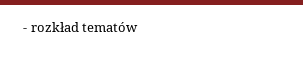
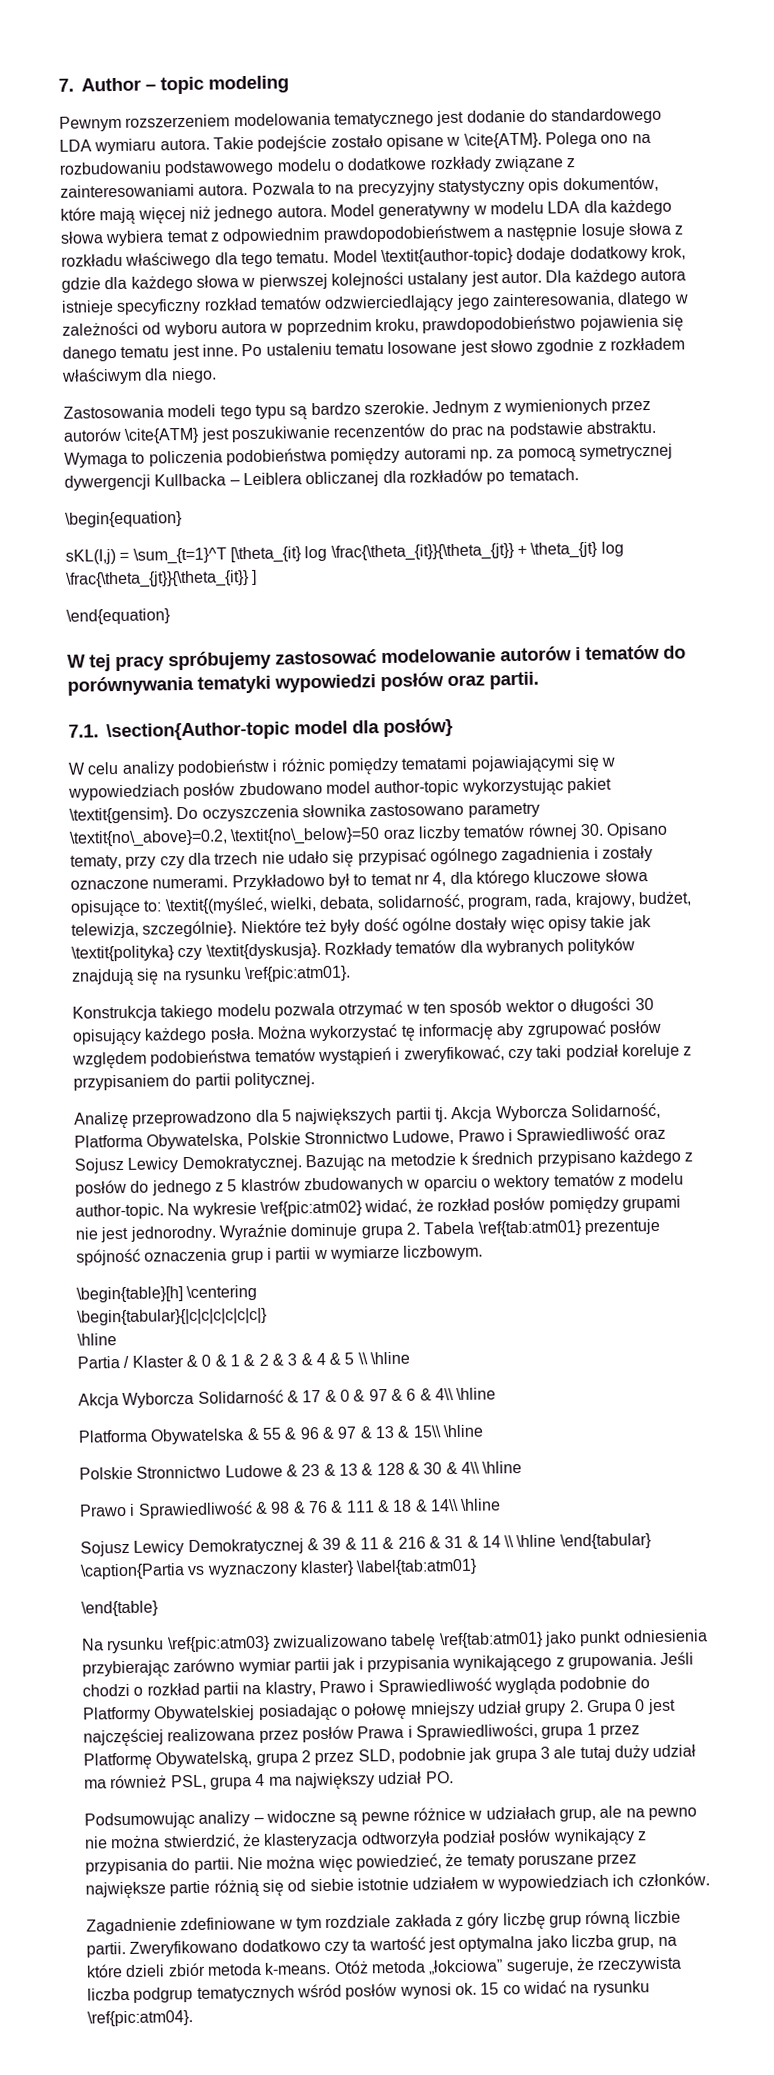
- - rozkład tematów
+ 7. Author – topic modeling
+ Pewnym rozszerzeniem modelowania tematycznego jest dodanie do standardowego LDA wymiaru autora. Takie podejście zostało opisane w \cite{ATM}. Polega ono na rozbudowaniu podstawowego modelu o dodatkowe rozkłady związane z zainteresowaniami autora. Pozwala to na precyzyjny statystyczny opis dokumentów, które mają więcej niż jednego autora. Model generatywny w modelu LDA dla każdego słowa wybiera temat z odpowiednim prawdopodobieństwem a następnie losuje słowa z rozkładu właściwego dla tego tematu. Model \textit{author-topic} dodaje dodatkowy krok, gdzie dla każdego słowa w pierwszej kolejności ustalany jest autor. Dla każdego autora istnieje specyficzny rozkład tematów odzwierciedlający jego zainteresowania, dlatego w zależności od wyboru autora w poprzednim kroku, prawdopodobieństwo pojawienia się danego tematu jest inne. Po ustaleniu tematu losowane jest słowo zgodnie z rozkładem właściwym dla niego.
+ Zastosowania modeli tego typu są bardzo szerokie. Jednym z wymienionych przez autorów \cite{ATM} jest poszukiwanie recenzentów do prac na podstawie abstraktu. Wymaga to policzenia podobieństwa pomiędzy autorami np. za pomocą symetrycznej dywergencji Kullbacka – Leiblera obliczanej dla rozkładów po tematach.
+ \begin{equation}
+ sKL(I,j) = \sum_{t=1}^T [\theta_{it} log \frac{\theta_{it}}{\theta_{jt}} + \theta_{jt} log \frac{\theta_{jt}}{\theta_{it}} ]
+ \end{equation}
+ W tej pracy spróbujemy zastosować modelowanie autorów i tematów do porównywania tematyki wypowiedzi posłów oraz partii.
+ 7.1. \section{Author-topic model dla posłów}
+ W celu analizy podobieństw i różnic pomiędzy tematami pojawiającymi się w wypowiedziach posłów zbudowano model author-topic wykorzystując pakiet \textit{gensim}. Do oczyszczenia słownika zastosowano parametry \textit{no\_above}=0.2, \textit{no\_below}=50 oraz liczby tematów równej 30. Opisano tematy, przy czy dla trzech nie udało się przypisać ogólnego zagadnienia i zostały oznaczone numerami. Przykładowo był to temat nr 4, dla którego kluczowe słowa opisujące to: \textit{(myśleć, wielki, debata, solidarność, program, rada, krajowy, budżet, telewizja, szczególnie}. Niektóre też były dość ogólne dostały więc opisy takie jak \textit{polityka} czy \textit{dyskusja}. Rozkłady tematów dla wybranych polityków znajdują się na rysunku \ref{pic:atm01}.
+ Konstrukcja takiego modelu pozwala otrzymać w ten sposób wektor o długości 30 opisujący każdego posła. Można wykorzystać tę informację aby zgrupować posłów względem podobieństwa tematów wystąpień i zweryfikować, czy taki podział koreluje z przypisaniem do partii politycznej.
+ Analizę przeprowadzono dla 5 największych partii tj. Akcja Wyborcza Solidarność, Platforma Obywatelska, Polskie Stronnictwo Ludowe, Prawo i Sprawiedliwość oraz Sojusz Lewicy Demokratycznej. Bazując na metodzie k średnich przypisano każdego z posłów do jednego z 5 klastrów zbudowanych w oparciu o wektory tematów z modelu author-topic. Na wykresie \ref{pic:atm02} widać, że rozkład posłów pomiędzy grupami nie jest jednorodny. Wyraźnie dominuje grupa 2. Tabela \ref{tab:atm01} prezentuje spójność oznaczenia grup i partii w wymiarze liczbowym.
+ \begin{table}[h] \centering
+ \begin{tabular}{|c|c|c|c|c|c|}
+ \hline
+ Partia / Klaster & 0 & 1 & 2 & 3 & 4 & 5 \\ \hline
+ Akcja Wyborcza Solidarność & 17 & 0 & 97 & 6 & 4\\ \hline
+ Platforma Obywatelska & 55 & 96 & 97 & 13 & 15\\ \hline
+ Polskie Stronnictwo Ludowe & 23 & 13 & 128 & 30 & 4\\ \hline
+ Prawo i Sprawiedliwość & 98 & 76 & 111 & 18 & 14\\ \hline
+ Sojusz Lewicy Demokratycznej & 39 & 11 & 216 & 31 & 14 \\ \hline \end{tabular} \caption{Partia vs wyznaczony klaster} \label{tab:atm01}
+ \end{table}
+ Na rysunku \ref{pic:atm03} zwizualizowano tabelę \ref{tab:atm01} jako punkt odniesienia przybierając zarówno wymiar partii jak i przypisania wynikającego z grupowania. Jeśli chodzi o rozkład partii na klastry, Prawo i Sprawiedliwość wygląda podobnie do Platformy Obywatelskiej posiadając o połowę mniejszy udział grupy 2. Grupa 0 jest najczęściej realizowana przez posłów Prawa i Sprawiedliwości, grupa 1 przez Platformę Obywatelską, grupa 2 przez SLD, podobnie jak grupa 3 ale tutaj duży udział ma również PSL, grupa 4 ma największy udział PO.
+ Podsumowując analizy – widoczne są pewne różnice w udziałach grup, ale na pewno nie można stwierdzić, że klasteryzacja odtworzyła podział posłów wynikający z przypisania do partii. Nie można więc powiedzieć, że tematy poruszane przez największe partie różnią się od siebie istotnie udziałem w wypowiedziach ich członków.
+ Zagadnienie zdefiniowane w tym rozdziale zakłada z góry liczbę grup równą liczbie partii. Zweryfikowano dodatkowo czy ta wartość jest optymalna jako liczba grup, na które dzieli zbiór metoda k-means. Otóż metoda „łokciowa” sugeruje, że rzeczywista liczba podgrup tematycznych wśród posłów wynosi ok. 15 co widać na rysunku \ref{pic:atm04}.

